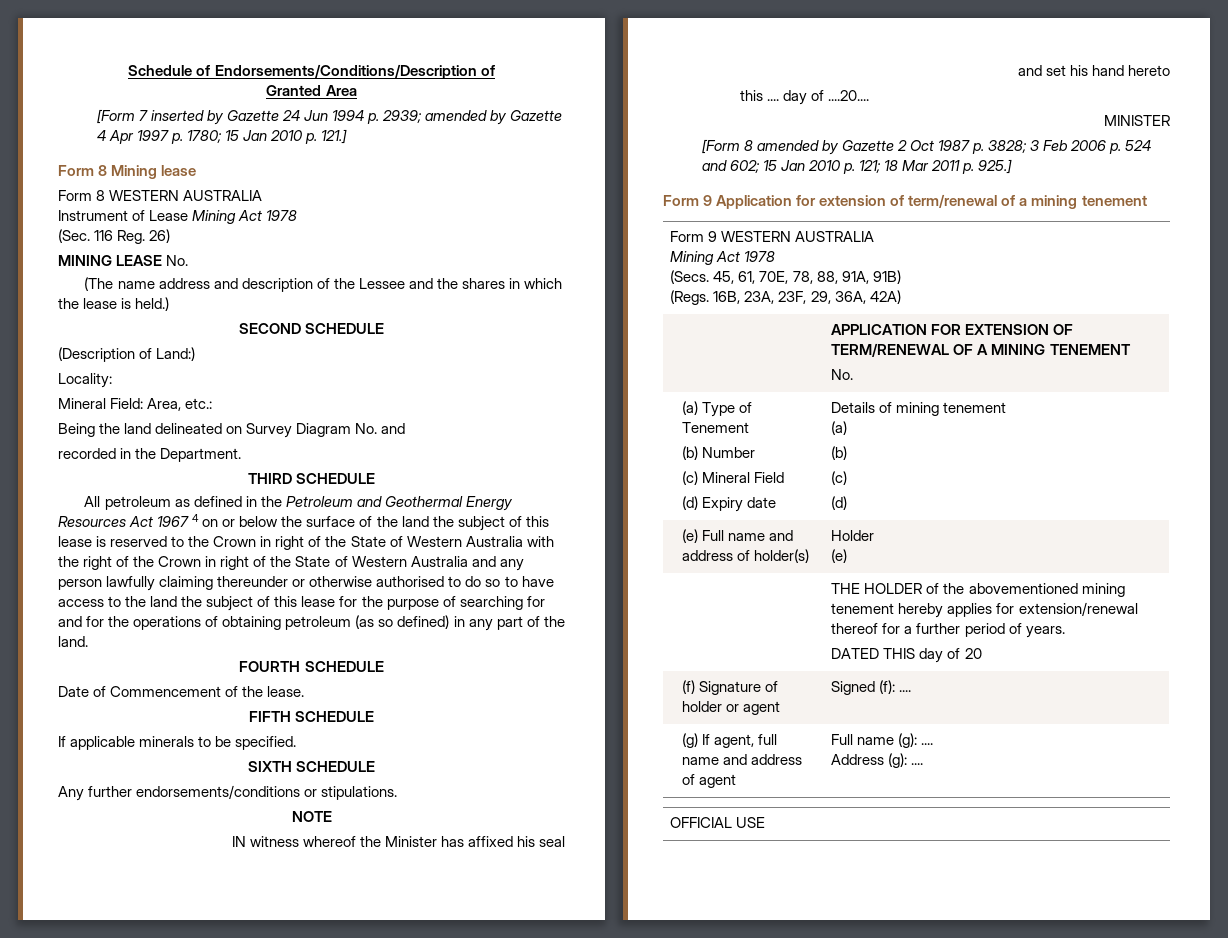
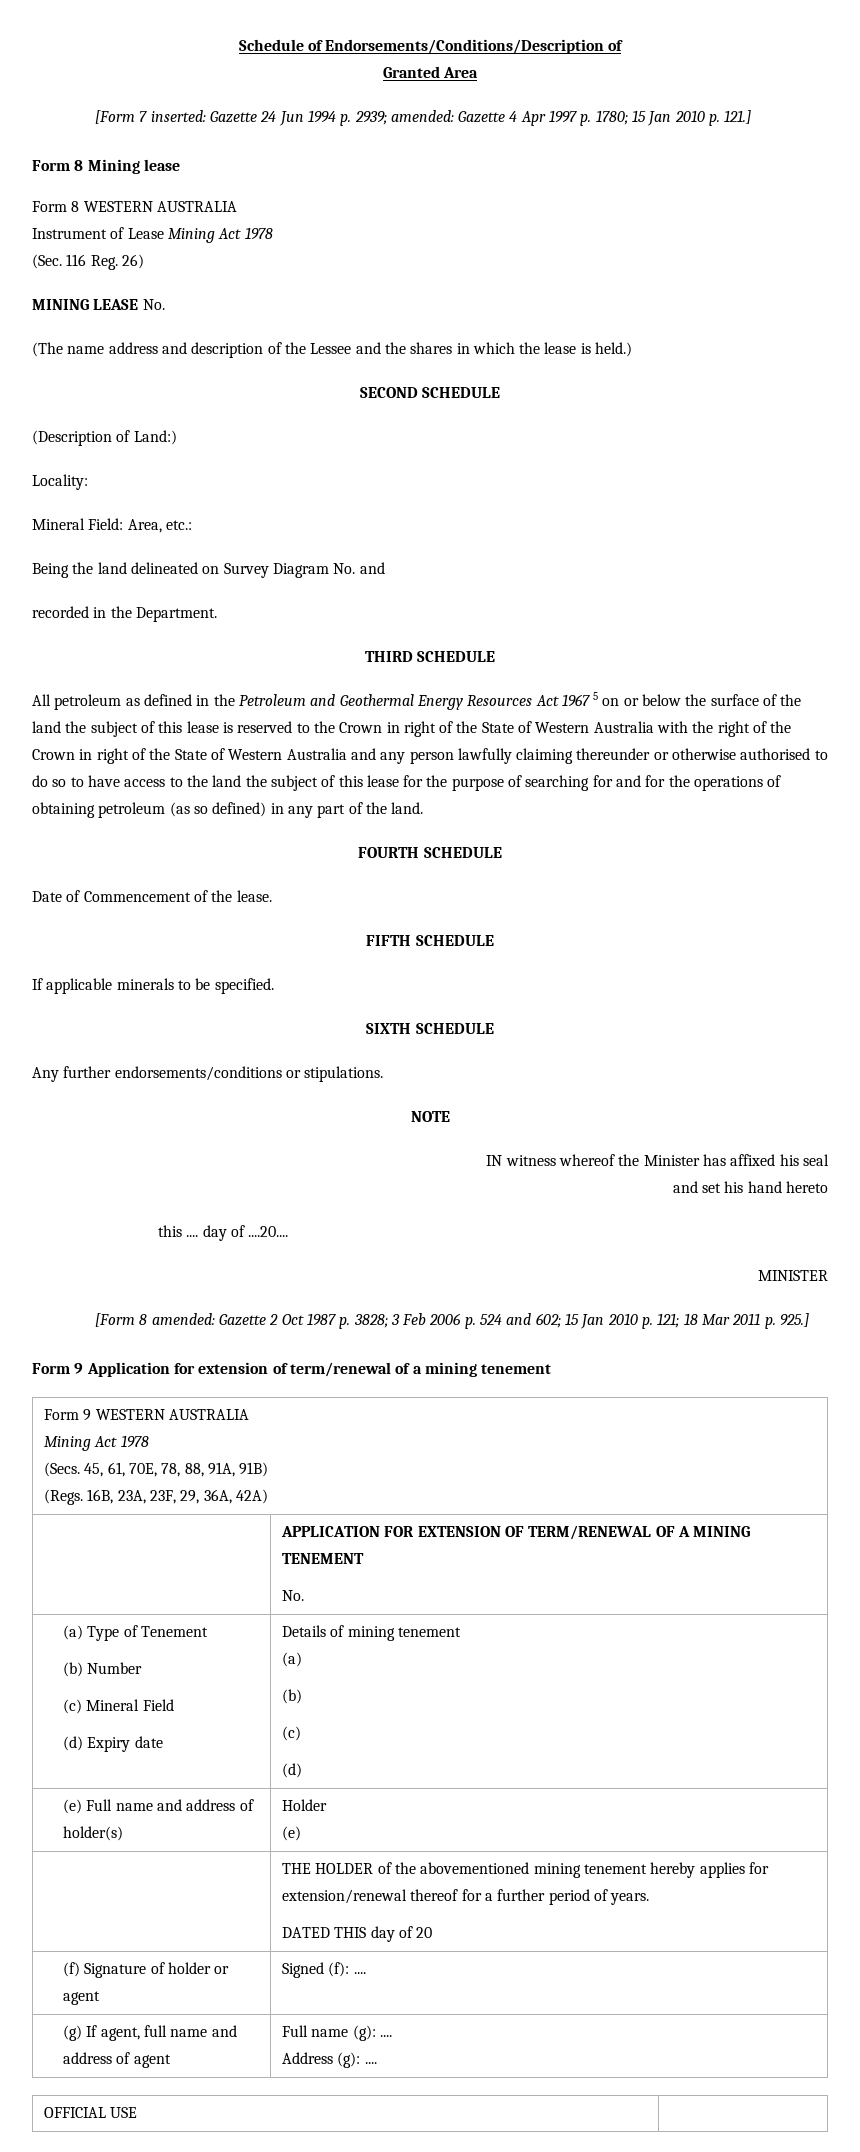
- [Form 7 inserted by Gazette 24 Jun 1994 p. 2939; amended by Gazette 4 Apr 1997 p. 1780; 15 Jan 2010 p. 121.]
+ [Form 7 inserted: Gazette 24 Jun 1994 p. 2939; amended: Gazette 4 Apr 1997 p. 1780; 15 Jan 2010 p. 121.]
- All petroleum as defined in the Petroleum and Geothermal Energy Resources Act 1967 4 on or below the surface of the land the subject of this lease is reserved to the Crown in right of the State of Western Australia with the right of the Crown in right of the State of Western Australia and any person lawfully claiming thereunder or otherwise authorised to do so to have access to the land the subject of this lease for the purpose of searching for and for the operations of obtaining petroleum (as so defined) in any part of the land.
+ All petroleum as defined in the Petroleum and Geothermal Energy Resources Act 1967 5 on or below the surface of the land the subject of this lease is reserved to the Crown in right of the State of Western Australia with the right of the Crown in right of the State of Western Australia and any person lawfully claiming thereunder or otherwise authorised to do so to have access to the land the subject of this lease for the purpose of searching for and for the operations of obtaining petroleum (as so defined) in any part of the land.
- [Form 8 amended by Gazette 2 Oct 1987 p. 3828; 3 Feb 2006 p. 524 and 602; 15 Jan 2010 p. 121; 18 Mar 2011 p. 925.]
+ [Form 8 amended: Gazette 2 Oct 1987 p. 3828; 3 Feb 2006 p. 524 and 602; 15 Jan 2010 p. 121; 18 Mar 2011 p. 925.]

